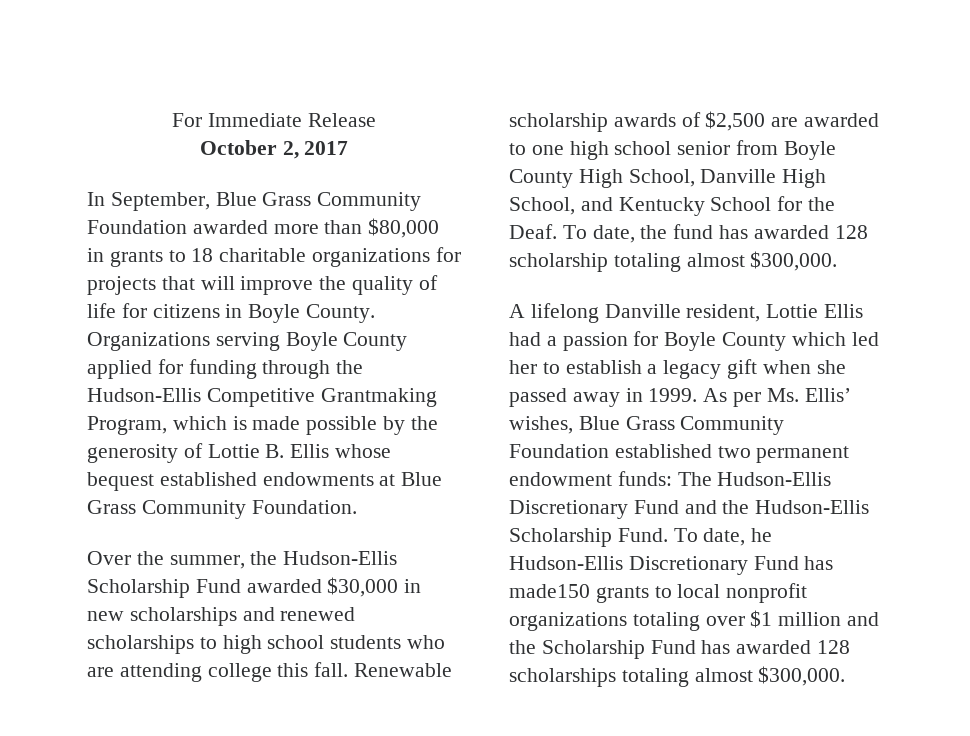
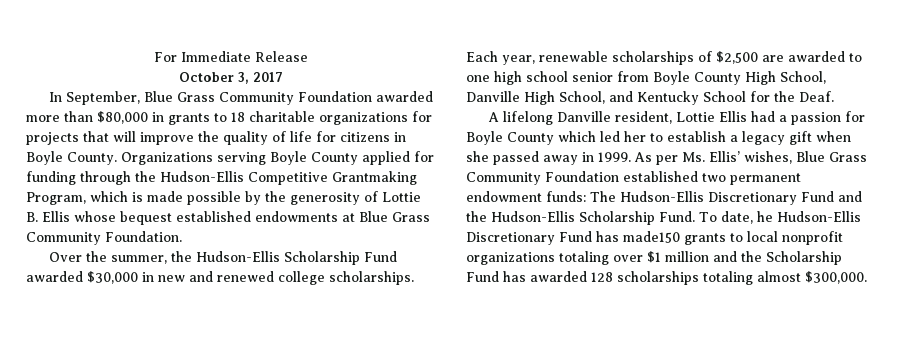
- October 2, 2017
+ October 3, 2017
- Over the summer, the Hudson-Ellis Scholarship Fund awarded $30,000 in new scholarships and renewed scholarships to high school students who are attending college this fall. Renewable scholarship awards of $2,500 are awarded to one high school senior from Boyle County High School, Danville High School, and Kentucky School for the Deaf. To date, the fund has awarded 128 scholarship totaling almost $300,000.
+ Over the summer, the Hudson-Ellis Scholarship Fund awarded $30,000 in new and renewed college scholarships. Each year, renewable scholarships of $2,500 are awarded to one high school senior from Boyle County High School, Danville High School, and Kentucky School for the Deaf.

